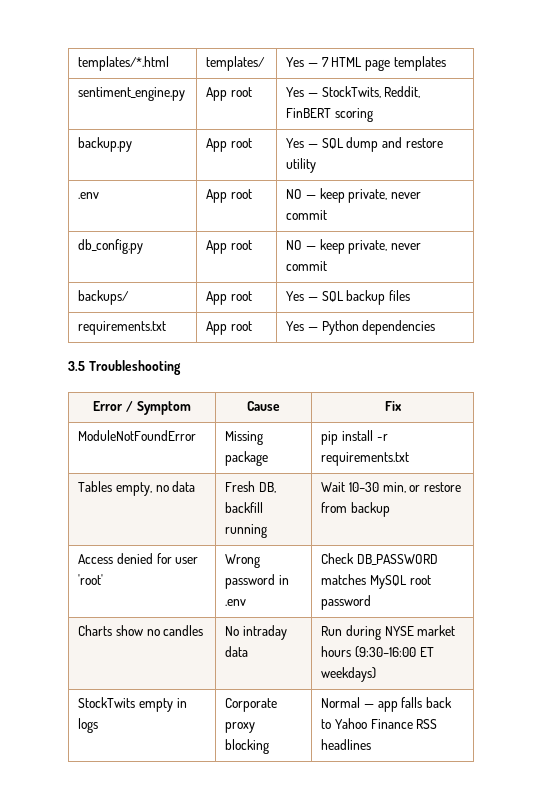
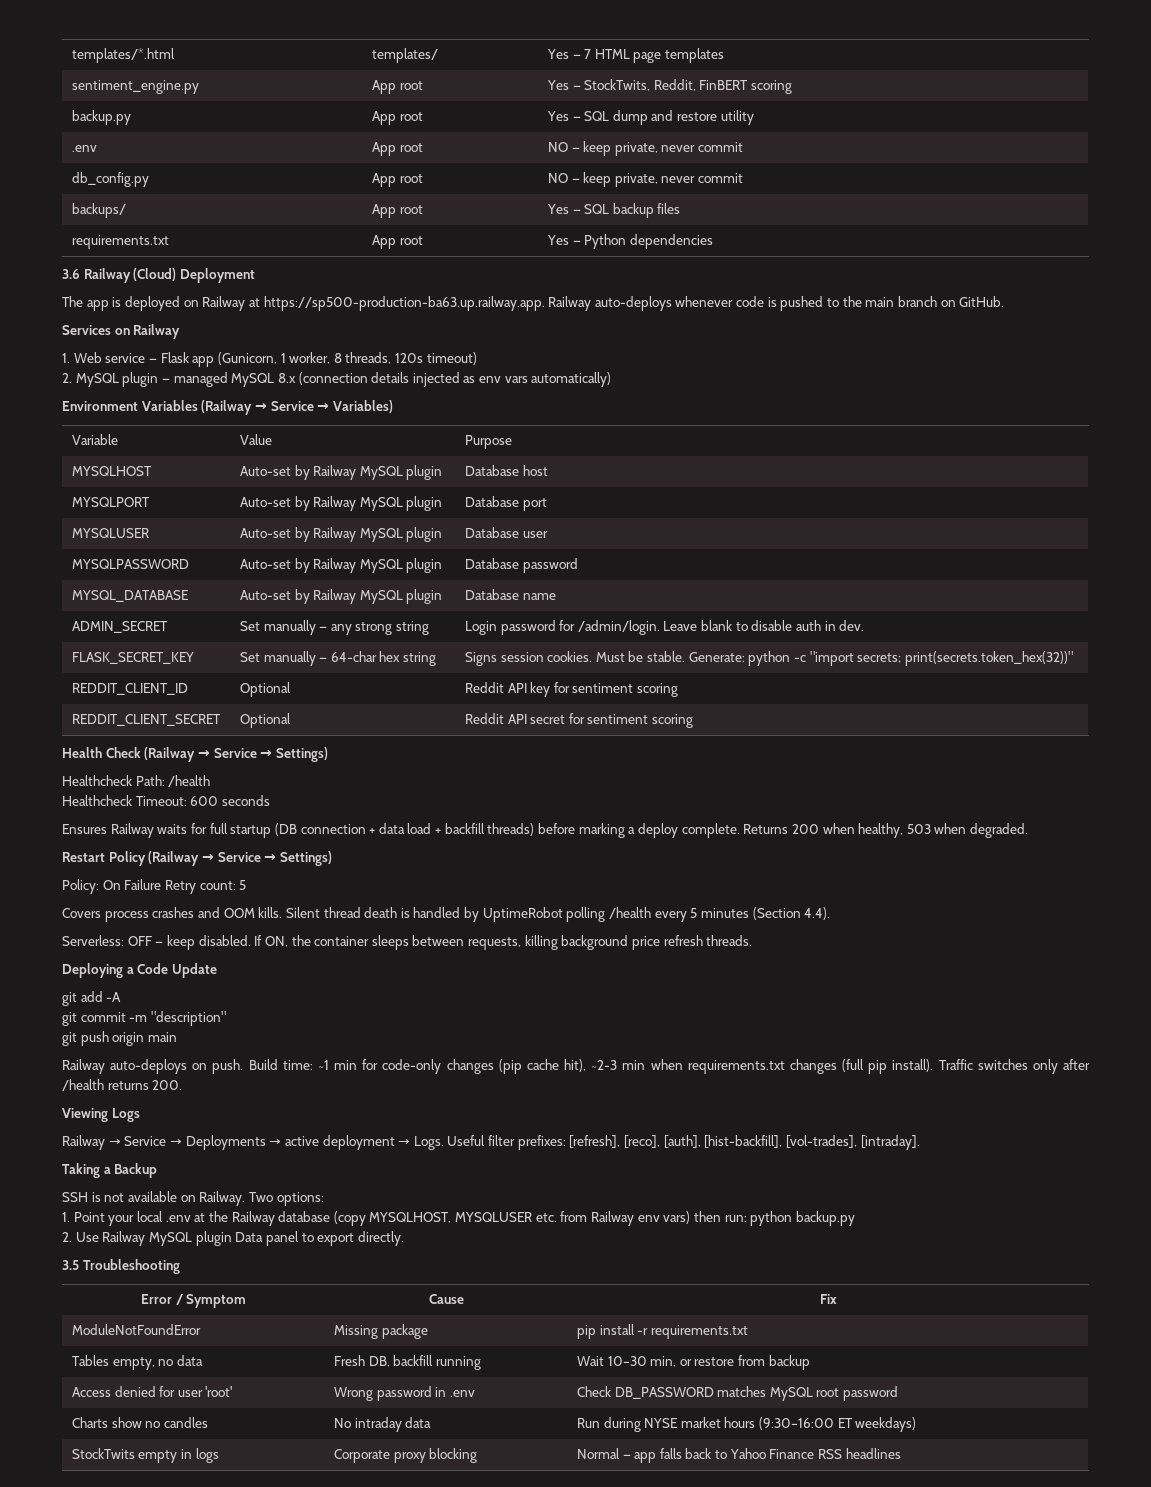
+ 3.6 Railway (Cloud) Deployment
+ The app is deployed on Railway at https://sp500-production-ba63.up.railway.app. Railway auto-deploys whenever code is pushed to the main branch on GitHub.
+ Services on Railway
+ 1. Web service — Flask app (Gunicorn, 1 worker, 8 threads, 120s timeout)
+ 2. MySQL plugin — managed MySQL 8.x (connection details injected as env vars automatically)
+ Environment Variables (Railway → Service → Variables)
+ Variable | Value | Purpose
+ MYSQLHOST | Auto-set by Railway MySQL plugin | Database host
+ MYSQLPORT | Auto-set by Railway MySQL plugin | Database port
+ MYSQLUSER | Auto-set by Railway MySQL plugin | Database user
+ MYSQLPASSWORD | Auto-set by Railway MySQL plugin | Database password
+ MYSQL_DATABASE | Auto-set by Railway MySQL plugin | Database name
+ ADMIN_SECRET | Set manually — any strong string | Login password for /admin/login. Leave blank to disable auth in dev.
+ FLASK_SECRET_KEY | Set manually — 64-char hex string | Signs session cookies. Must be stable. Generate: python -c "import secrets; print(secrets.token_hex(32))"
+ REDDIT_CLIENT_ID | Optional | Reddit API key for sentiment scoring
+ REDDIT_CLIENT_SECRET | Optional | Reddit API secret for sentiment scoring
+ Health Check (Railway → Service → Settings)
+ Healthcheck Path: /health
+ Healthcheck Timeout: 600 seconds
+ Ensures Railway waits for full startup (DB connection + data load + backfill threads) before marking a deploy complete. Returns 200 when healthy, 503 when degraded.
+ Restart Policy (Railway → Service → Settings)
+ Policy: On Failure Retry count: 5
+ Covers process crashes and OOM kills. Silent thread death is handled by UptimeRobot polling /health every 5 minutes (Section 4.4).
+ Serverless: OFF — keep disabled. If ON, the container sleeps between requests, killing background price refresh threads.
+ Deploying a Code Update
+ git add -A
+ git commit -m "description"
+ git push origin main
+ Railway auto-deploys on push. Build time: ~1 min for code-only changes (pip cache hit), ~2-3 min when requirements.txt changes (full pip install). Traffic switches only after /health returns 200.
+ Viewing Logs
+ Railway → Service → Deployments → active deployment → Logs. Useful filter prefixes: [refresh], [reco], [auth], [hist-backfill], [vol-trades], [intraday].
+ Taking a Backup
+ SSH is not available on Railway. Two options:
+ 1. Point your local .env at the Railway database (copy MYSQLHOST, MYSQLUSER etc. from Railway env vars) then run: python backup.py
+ 2. Use Railway MySQL plugin Data panel to export directly.

